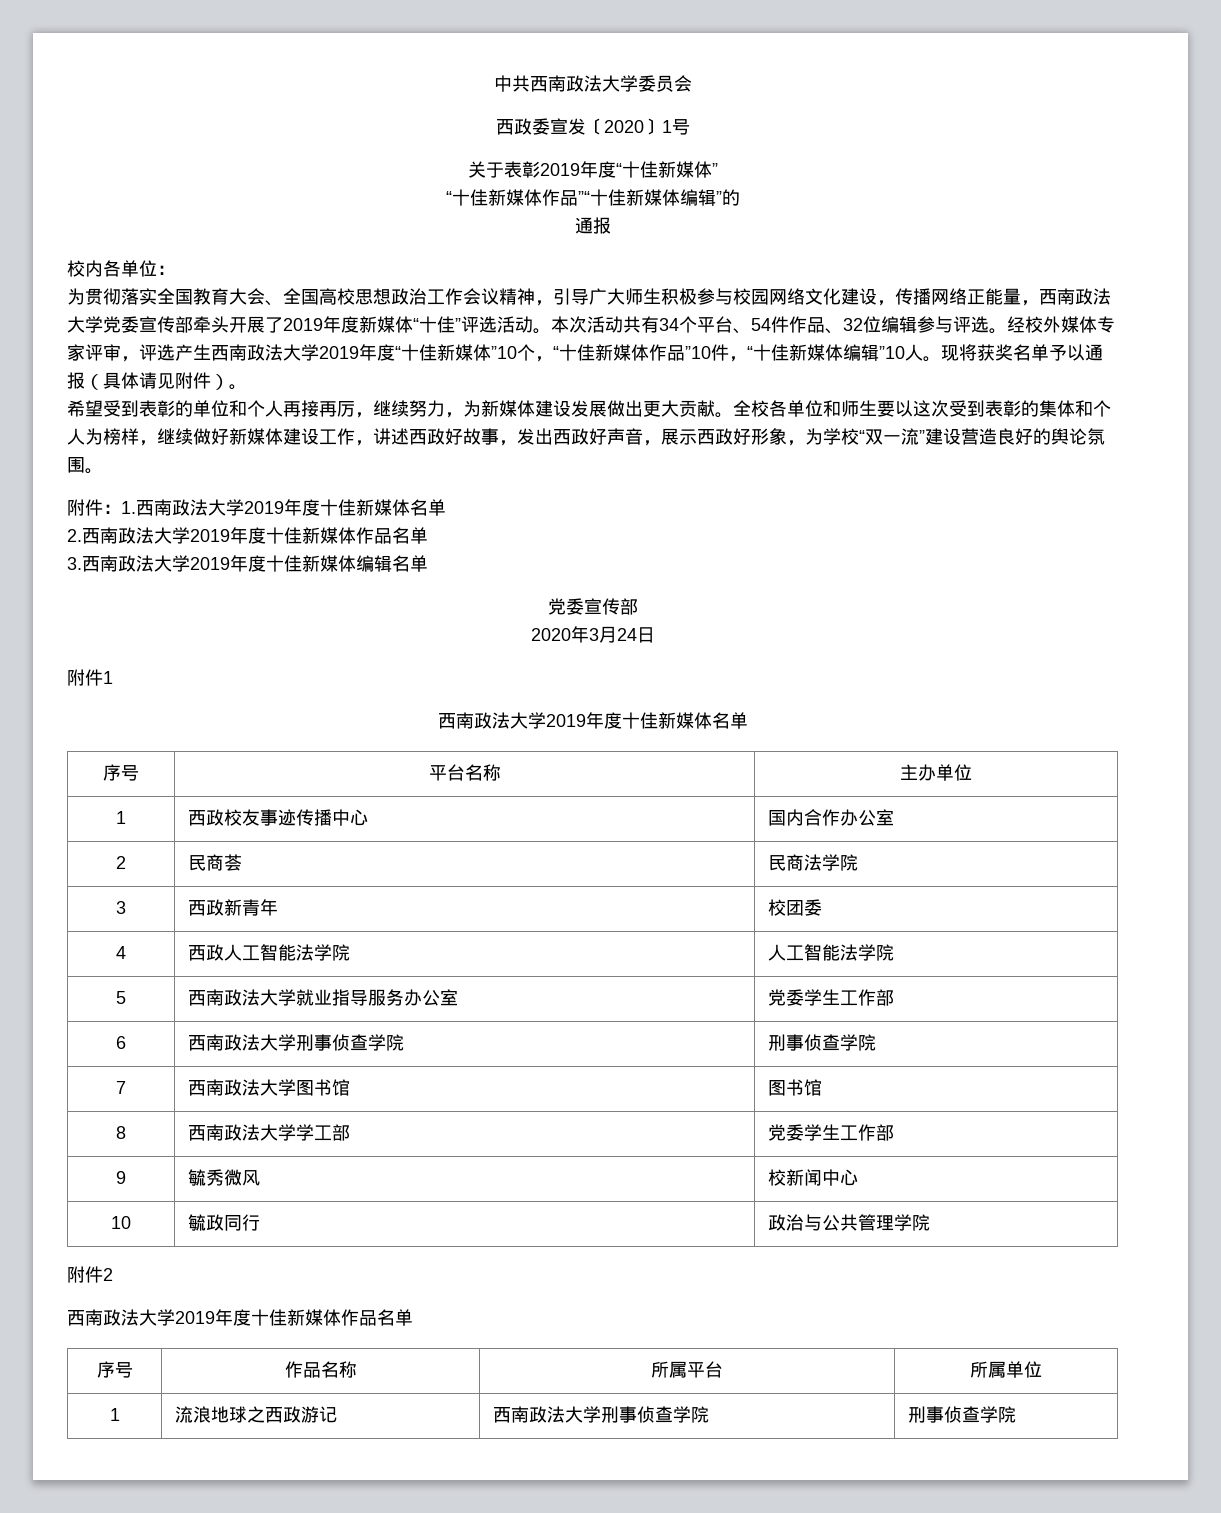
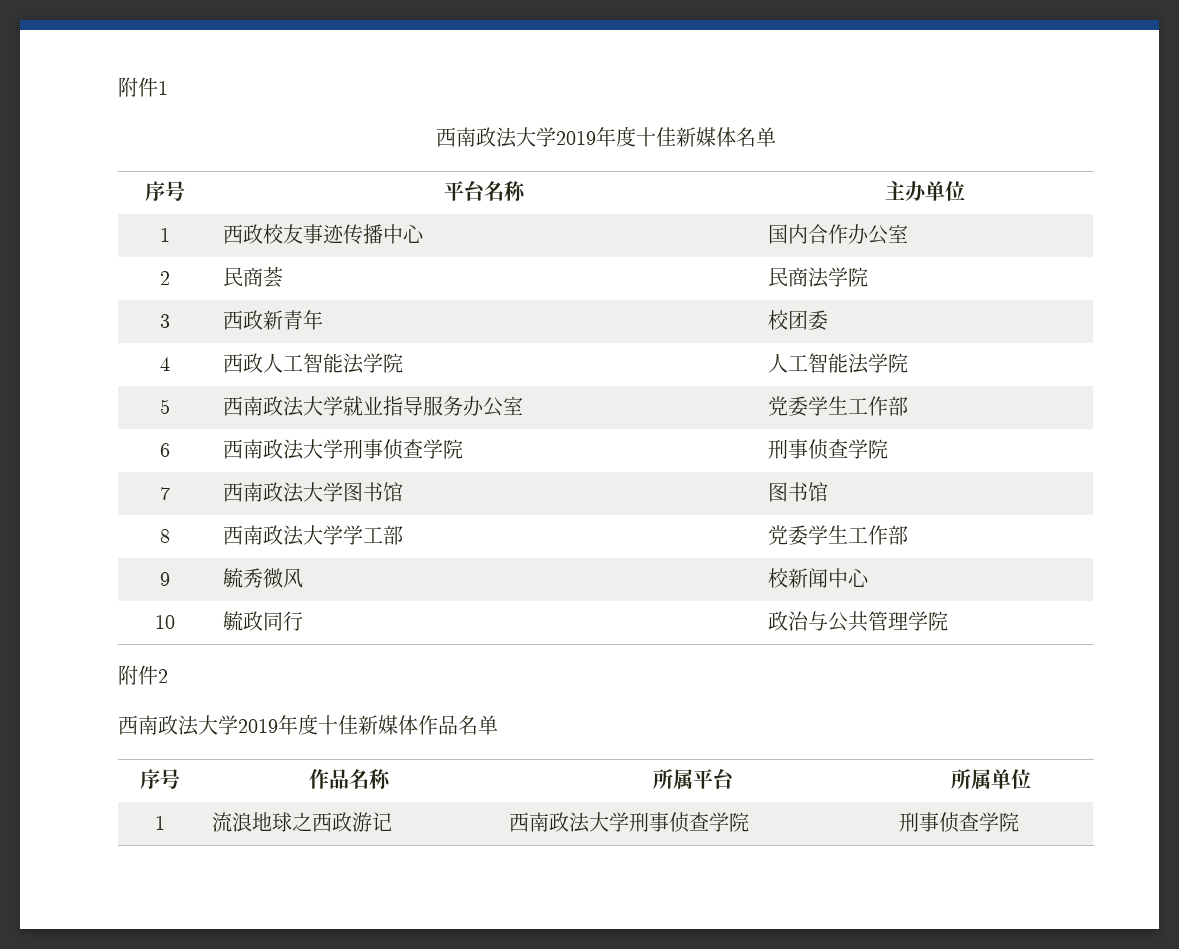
- 中共西南政法大学委员会
- 西政委宣发〔2020〕1号
- 关于表彰2019年度“十佳新媒体”
- “十佳新媒体作品”“十佳新媒体编辑”的
- 通报
- 校内各单位：
- 为贯彻落实全国教育大会、全国高校思想政治工作会议精神，引导广大师生积极参与校园网络文化建设，传播网络正能量，西南政法大学党委宣传部牵头开展了2019年度新媒体“十佳”评选活动。本次活动共有34个平台、54件作品、32位编辑参与评选。经校外媒体专家评审，评选产生西南政法大学2019年度“十佳新媒体”10个，“十佳新媒体作品”10件，“十佳新媒体编辑”10人。现将获奖名单予以通报（具体请见附件）。
- 希望受到表彰的单位和个人再接再厉，继续努力，为新媒体建设发展做出更大贡献。全校各单位和师生要以这次受到表彰的集体和个人为榜样，继续做好新媒体建设工作，讲述西政好故事，发出西政好声音，展示西政好形象，为学校“双一流”建设营造良好的舆论氛围。
- 附件：1.西南政法大学2019年度十佳新媒体名单
- 2.西南政法大学2019年度十佳新媒体作品名单
- 3.西南政法大学2019年度十佳新媒体编辑名单
- 党委宣传部
- 2020年3月24日

